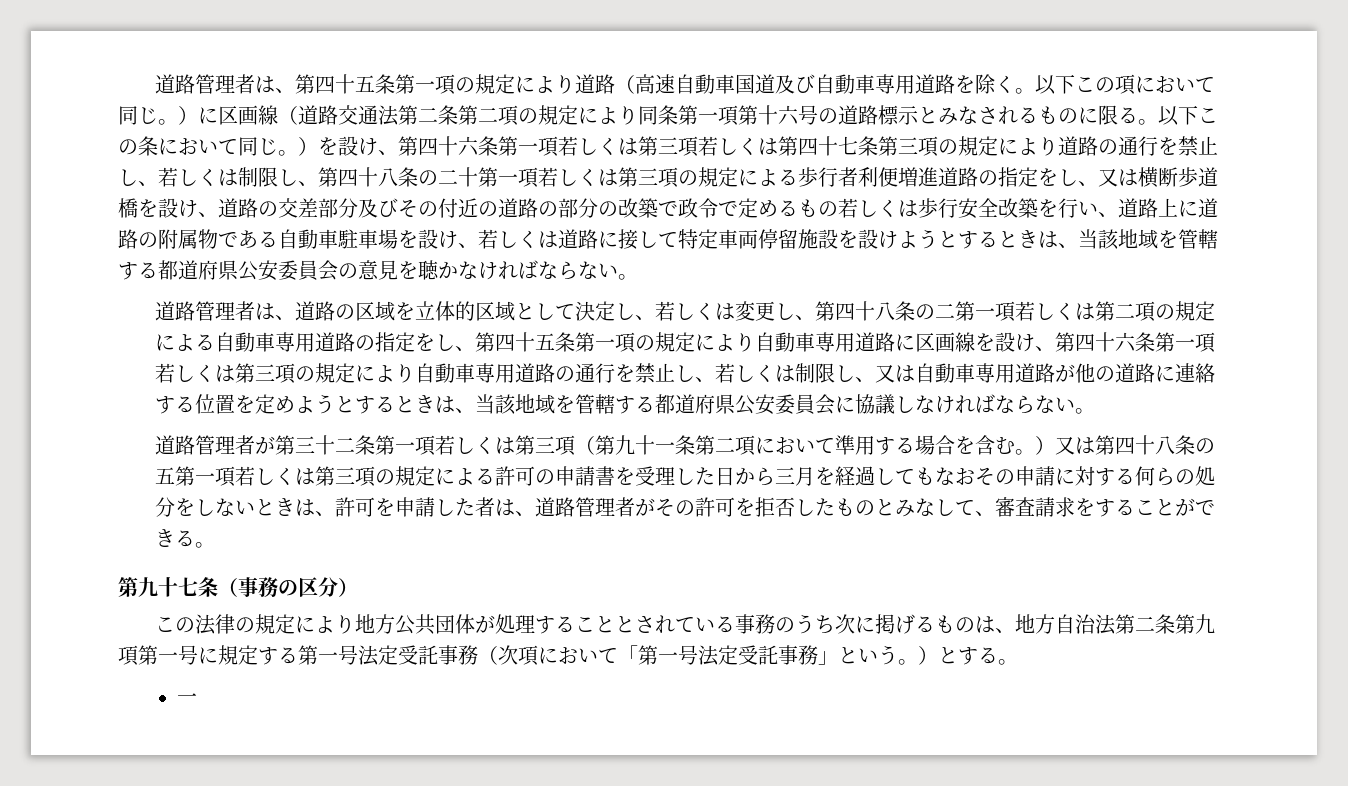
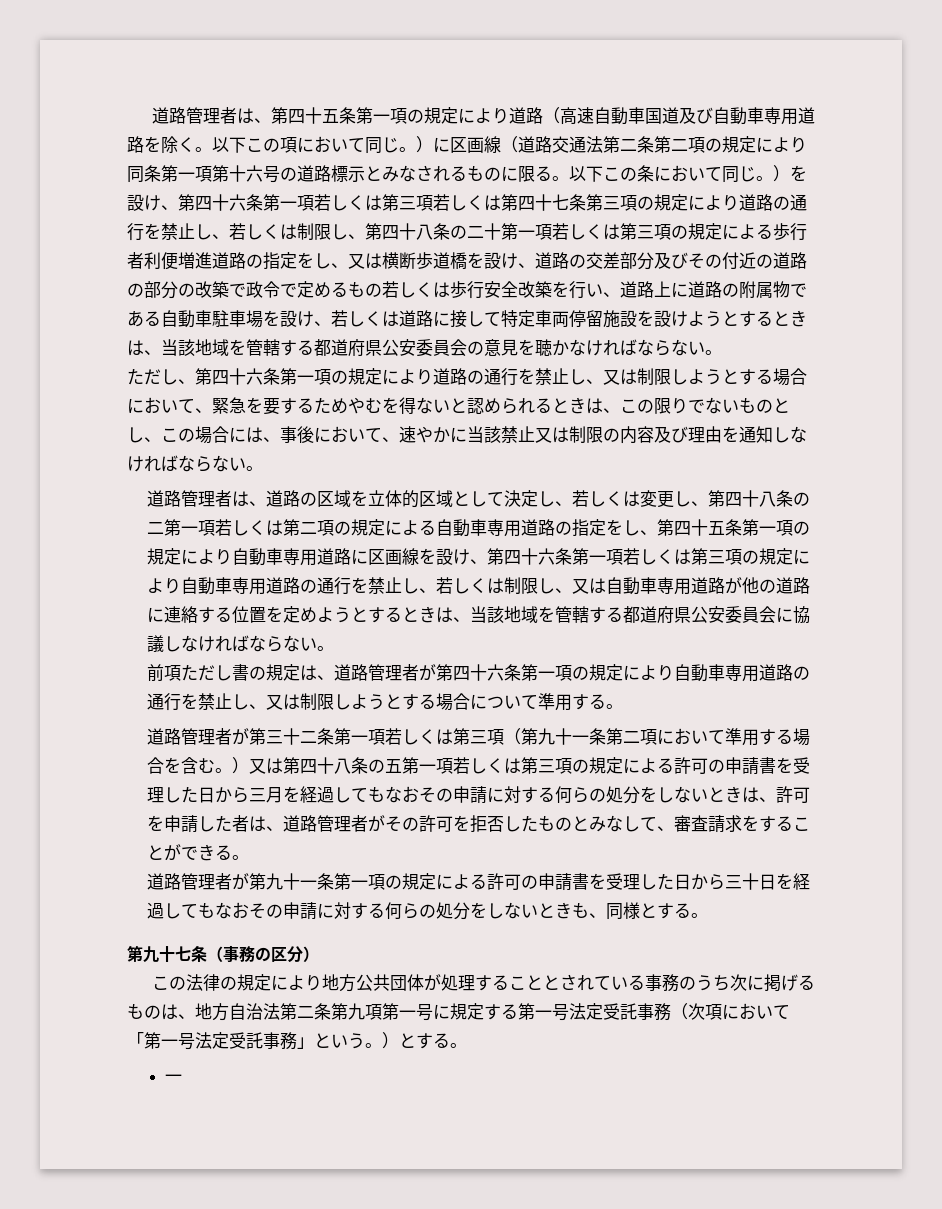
+ ただし、第四十六条第一項の規定により道路の通行を禁止し、又は制限しようとする場合において、緊急を要するためやむを得ないと認められるときは、この限りでないものとし、この場合には、事後において、速やかに当該禁止又は制限の内容及び理由を通知しなければならない。
+ 前項ただし書の規定は、道路管理者が第四十六条第一項の規定により自動車専用道路の通行を禁止し、又は制限しようとする場合について準用する。
+ 道路管理者が第九十一条第一項の規定による許可の申請書を受理した日から三十日を経過してもなおその申請に対する何らの処分をしないときも、同様とする。

